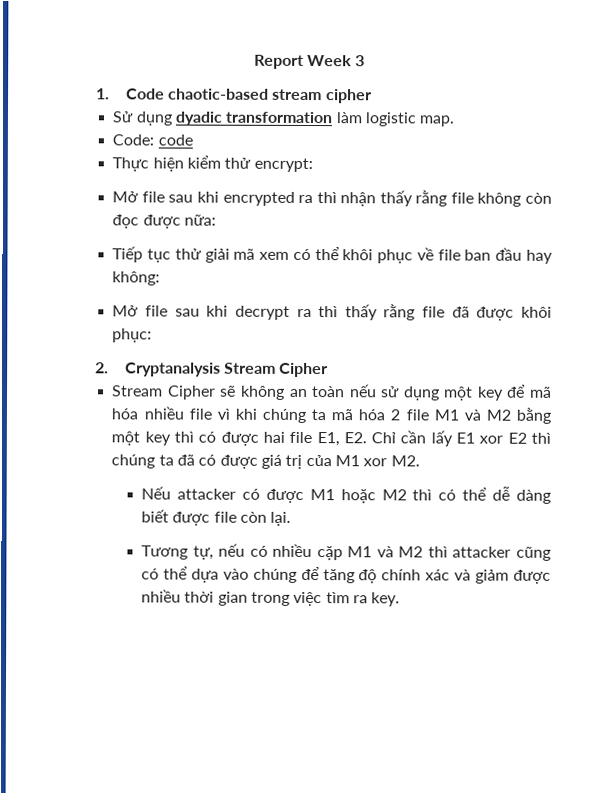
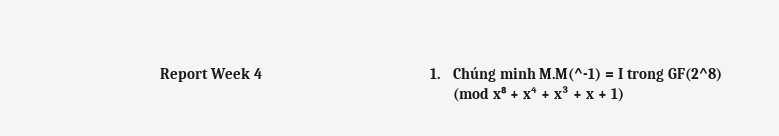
- Report Week 3
+ Report Week 4
- 1. Code chaotic-based stream cipher
- Sử dụng dyadic transformation làm logistic map.
- Code: code
- Thực hiện kiểm thử encrypt:
- Mở file sau khi encrypted ra thì nhận thấy rằng file không còn đọc được nữa:
- Tiếp tục thử giải mã xem có thể khôi phục về file ban đầu hay không:
- Mở file sau khi decrypt ra thì thấy rằng file đã được khôi phục:
- 2. Cryptanalysis Stream Cipher
- Stream Cipher sẽ không an toàn nếu sử dụng một key để mã hóa nhiều file vì khi chúng ta mã hóa 2 file M1 và M2 bằng một key thì có được hai file E1, E2. Chỉ cần lấy E1 xor E2 thì chúng ta đã có được giá trị của M1 xor M2.
- Nếu attacker có được M1 hoặc M2 thì có thể dễ dàng biết được file còn lại.
- Tương tự, nếu có nhiều cặp M1 và M2 thì attacker cũng có thể dựa vào chúng để tăng độ chính xác và giảm được nhiều thời gian trong việc tìm ra key.
+ 1. Chúng minh M.M(^-1) = I trong GF(2^8) (mod x⁸ + x⁴ + x³ + x + 1)

